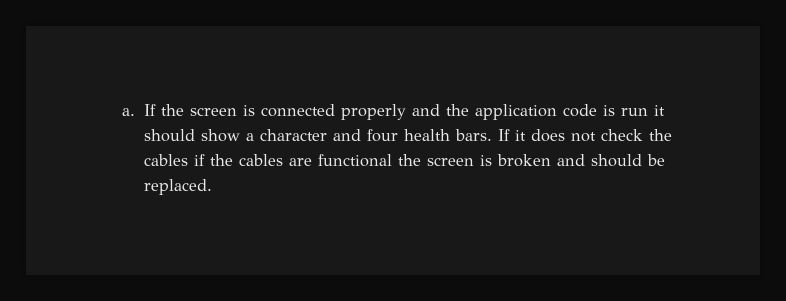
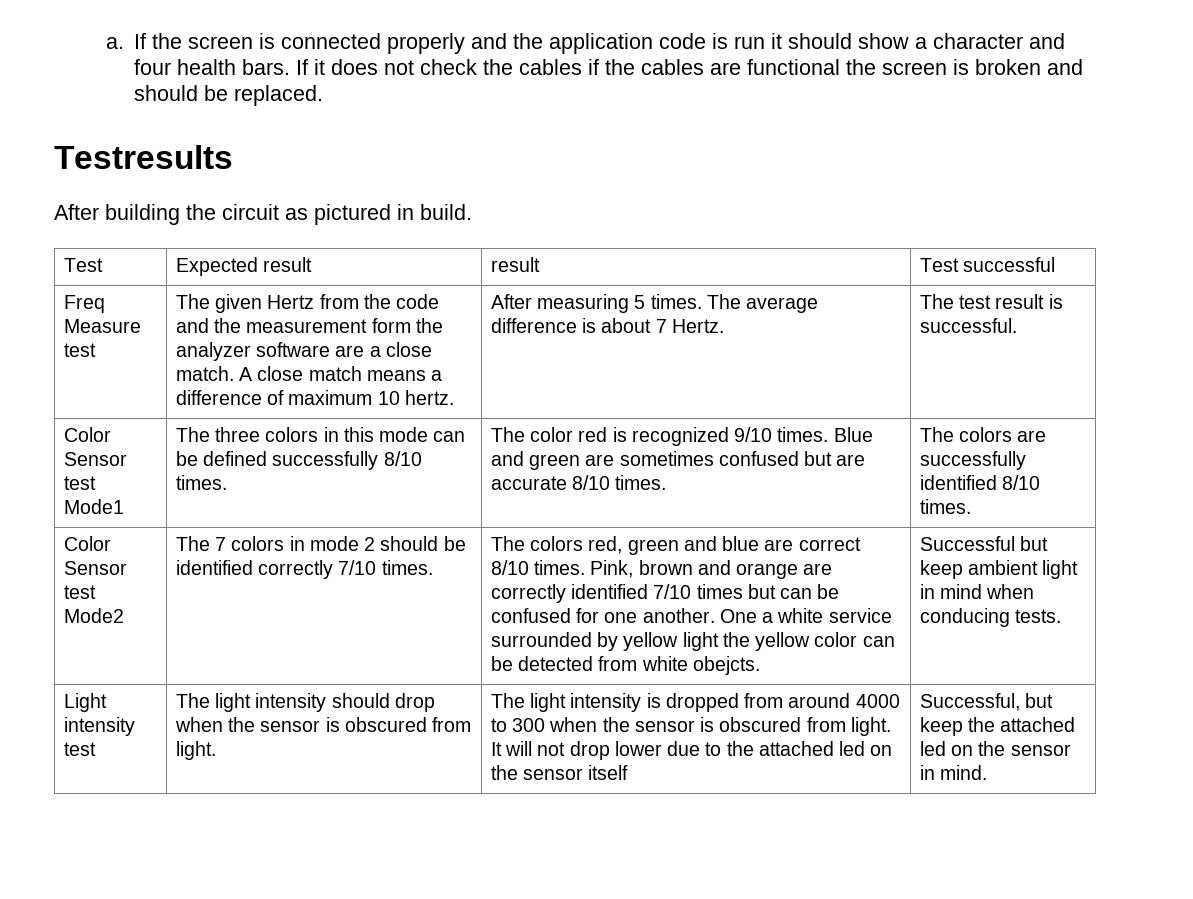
+ Testresults
+ After building the circuit as pictured in build.
+ Test | Expected result | result | Test successful
+ Freq Measure test | The given Hertz from the code and the measurement form the analyzer software are a close match. A close match means a difference of maximum 10 hertz. | After measuring 5 times. The average difference is about 7 Hertz. | The test result is successful.
+ Color Sensor test Mode1 | The three colors in this mode can be defined successfully 8/10 times. | The color red is recognized 9/10 times. Blue and green are sometimes confused but are accurate 8/10 times. | The colors are successfully identified 8/10 times.
+ Color Sensor test Mode2 | The 7 colors in mode 2 should be identified correctly 7/10 times. | The colors red, green and blue are correct 8/10 times. Pink, brown and orange are correctly identified 7/10 times but can be confused for one another. One a white service surrounded by yellow light the yellow color can be detected from white obejcts. | Successful but keep ambient light in mind when conducing tests.
+ Light intensity test | The light intensity should drop when the sensor is obscured from light. | The light intensity is dropped from around 4000 to 300 when the sensor is obscured from light. It will not drop lower due to the attached led on the sensor itself | Successful, but keep the attached led on the sensor in mind.

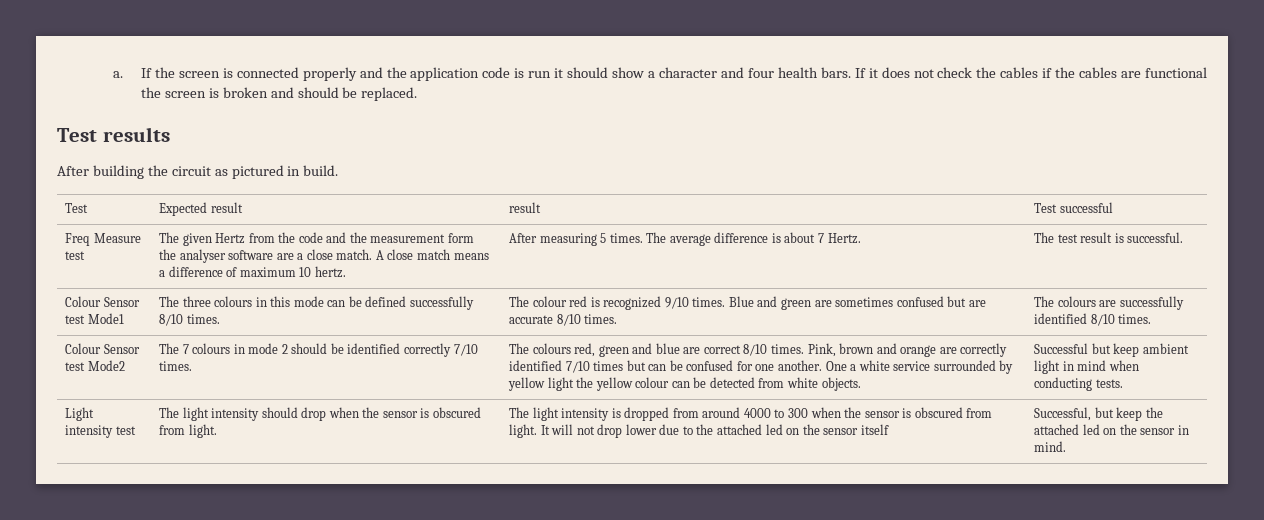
- Testresults
+ Test results
- The given Hertz from the code and the measurement form the analyzer software are a close match.
+ The given Hertz from the code and the measurement form the analyser software are a close match.
- Color Sensor test Mode1
+ Colour Sensor test Mode1
- The three colors in this mode can be defined successfully 8/10 times.
+ The three colours in this mode can be defined successfully 8/10 times.
- The color red is recognized 9/10 times.
+ The colour red is recognized 9/10 times.
- The colors are successfully identified 8/10 times.
+ The colours are successfully identified 8/10 times.
- Color Sensor test Mode2
+ Colour Sensor test Mode2
- The 7 colors in mode 2 should be identified correctly 7/10 times.
+ The 7 colours in mode 2 should be identified correctly 7/10 times.
- The colors red, green and blue are correct 8/10 times.
+ The colours red, green and blue are correct 8/10 times.
- One a white service surrounded by yellow light the yellow color can be detected from white obejcts.
+ One a white service surrounded by yellow light the yellow colour can be detected from white objects.
- Successful but keep ambient light in mind when conducing tests.
+ Successful but keep ambient light in mind when conducting tests.

